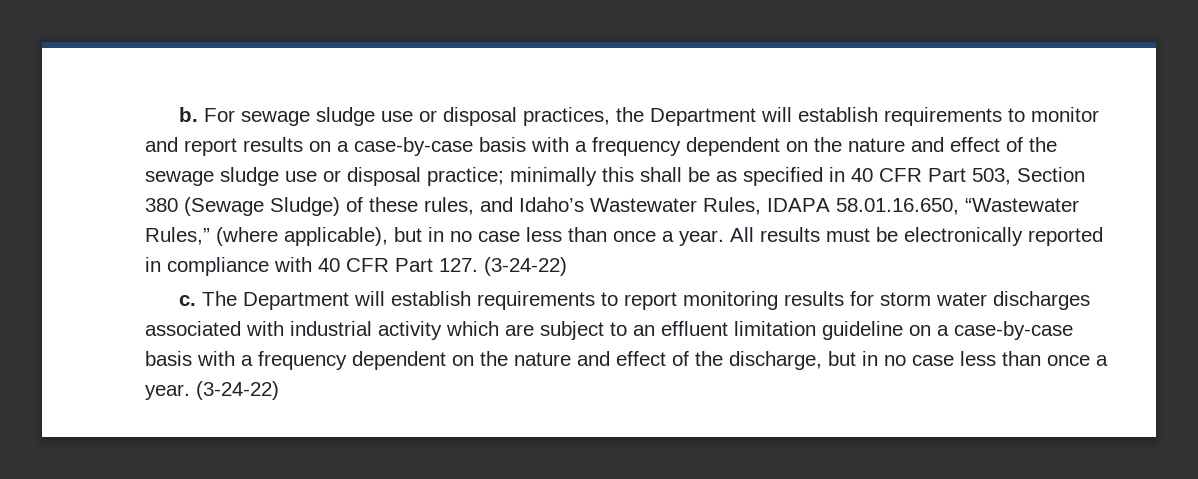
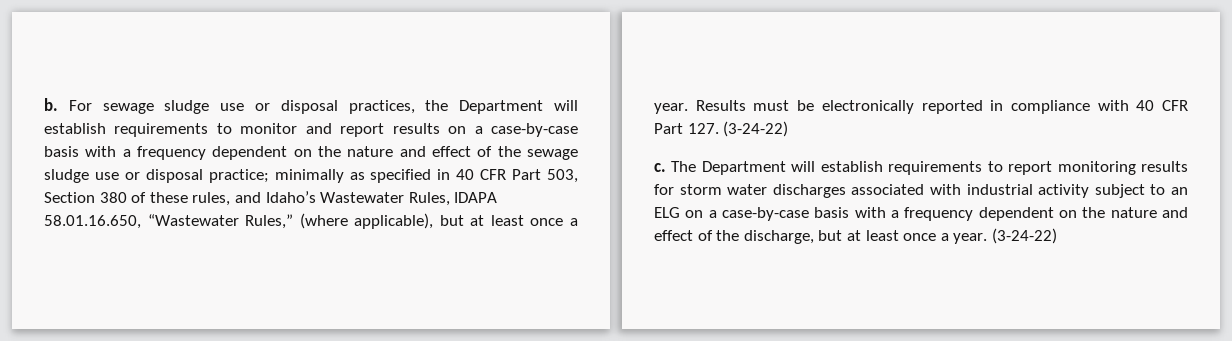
- minimally this shall be as specified in 40 CFR Part 503, Section 380 (Sewage Sludge) of these rules, and Idaho’s Wastewater Rules, IDAPA 58.01.16.650, “Wastewater Rules,” (where applicable), but in no case less than once a year. All results must be electronically reported in compliance with 40 CFR Part 127. (3-24-22)
+ minimally as specified in 40 CFR Part 503, Section 380 of these rules, and Idaho’s Wastewater Rules, IDAPA 58.01.16.650, “Wastewater Rules,” (where applicable), but at least once a year. Results must be electronically reported in compliance with 40 CFR Part 127. (3-24-22)
- The Department will establish requirements to report monitoring results for storm water discharges associated with industrial activity which are subject to an effluent limitation guideline on a case-by-case basis with a frequency dependent on the nature and effect of the discharge, but in no case less than once a year.
+ The Department will establish requirements to report monitoring results for storm water discharges associated with industrial activity subject to an ELG on a case-by-case basis with a frequency dependent on the nature and effect of the discharge, but at least once a year.

